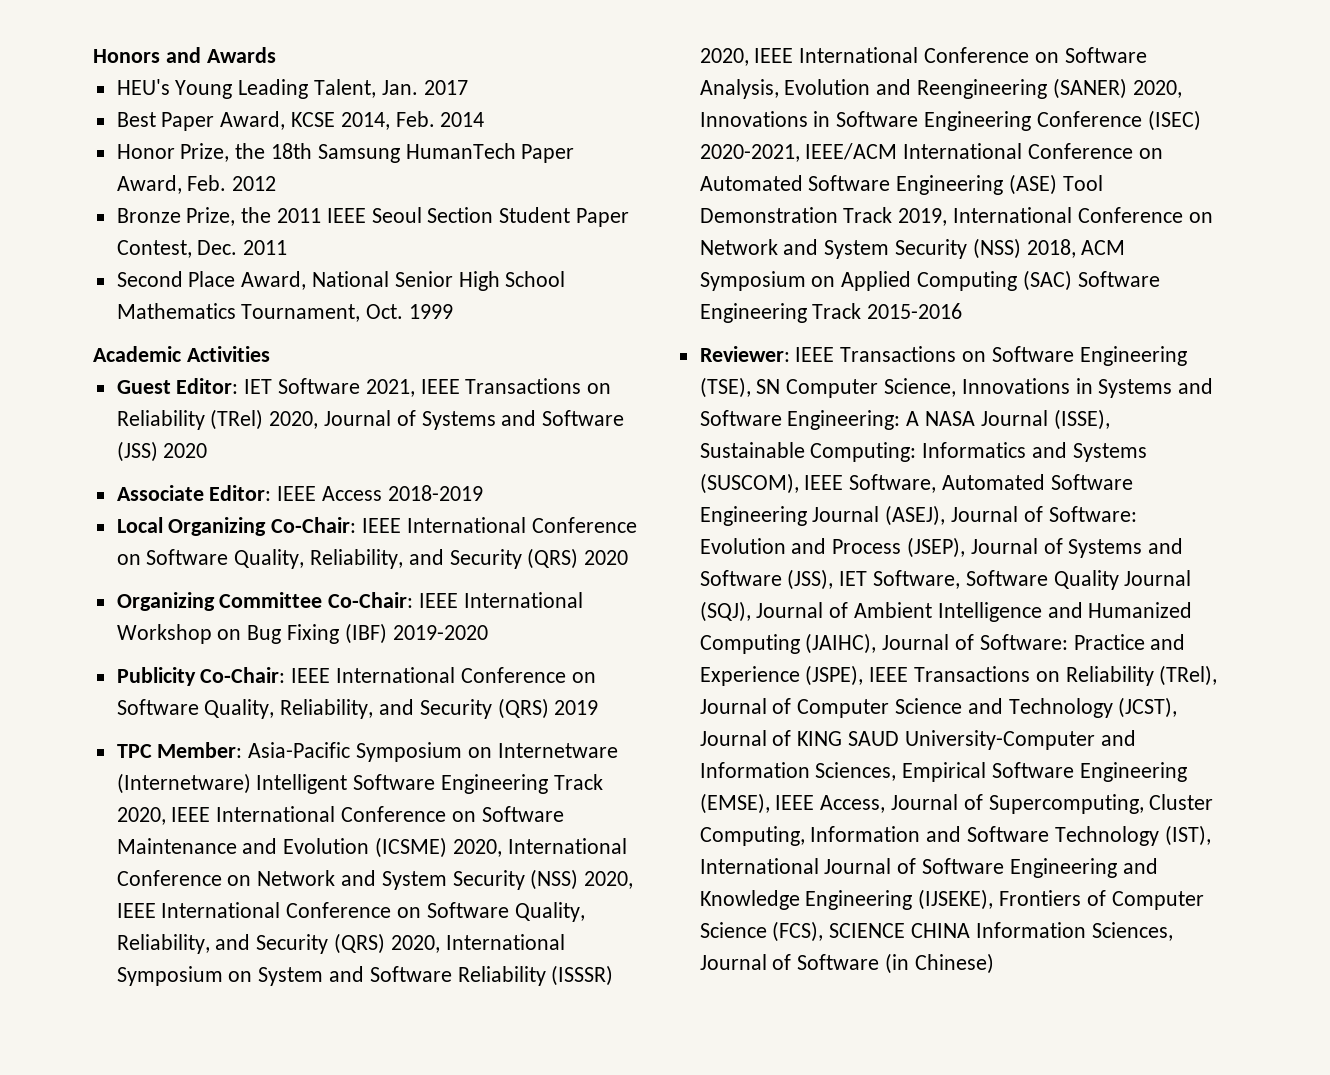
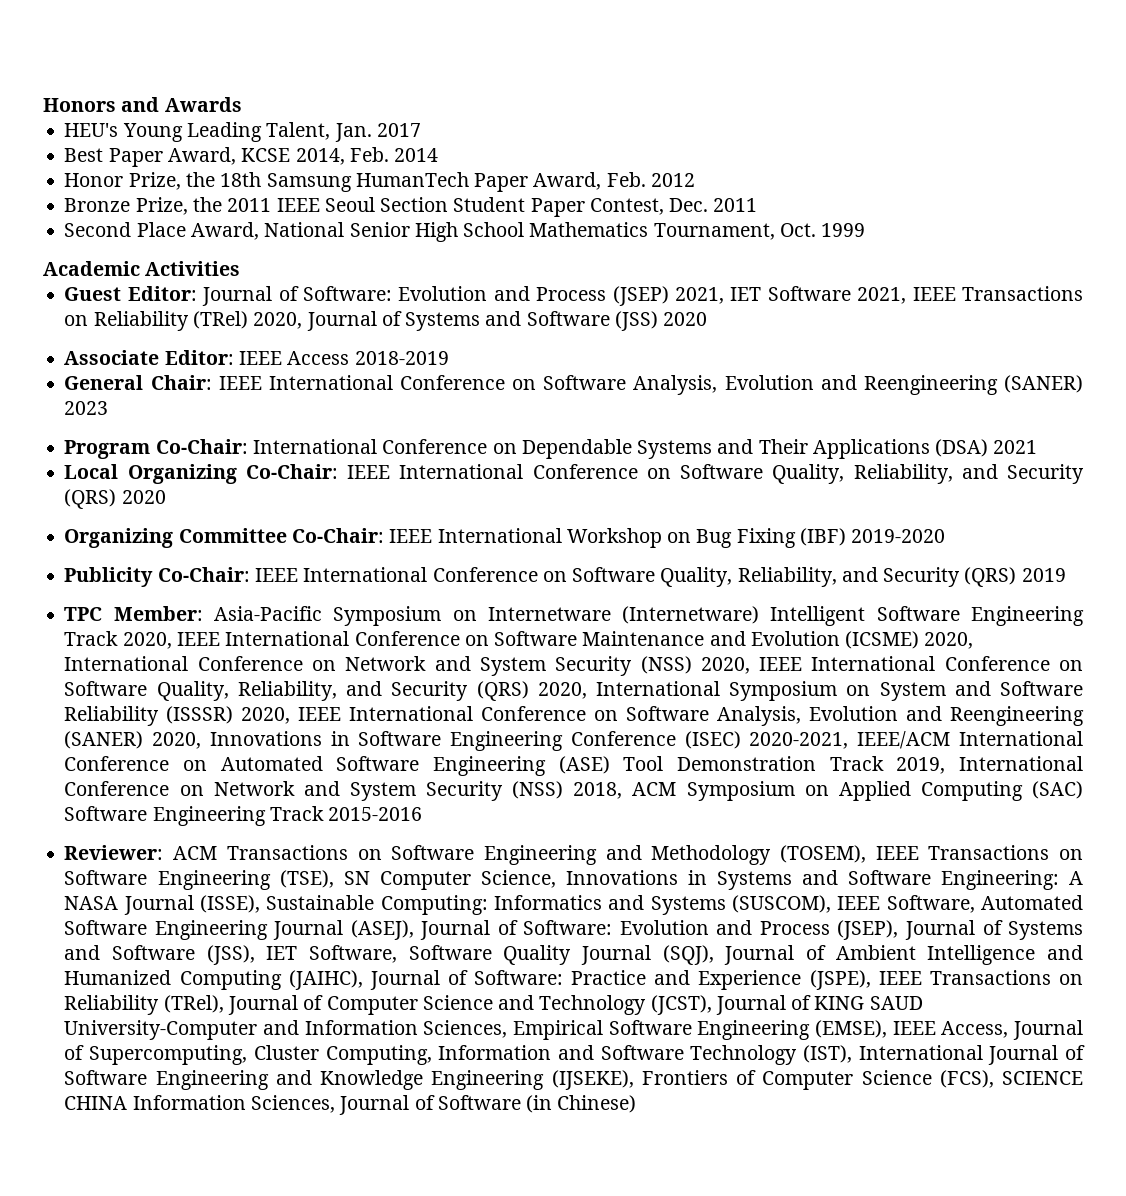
- Guest Editor: IET Software 2021, IEEE Transactions on Reliability (TRel) 2020, Journal of Systems and Software (JSS) 2020
+ Guest Editor: Journal of Software: Evolution and Process (JSEP) 2021, IET Software 2021, IEEE Transactions on Reliability (TRel) 2020, Journal of Systems and Software (JSS) 2020
+ General Chair: IEEE International Conference on Software Analysis, Evolution and Reengineering (SANER) 2023
+ Program Co-Chair: International Conference on Dependable Systems and Their Applications (DSA) 2021
- IEEE Transactions on Software Engineering (TSE), SN Computer Science, Innovations in Systems and Software Engineering:
+ ACM Transactions on Software Engineering and Methodology (TOSEM), IEEE Transactions on Software Engineering (TSE), SN Computer Science, Innovations in Systems and Software Engineering:

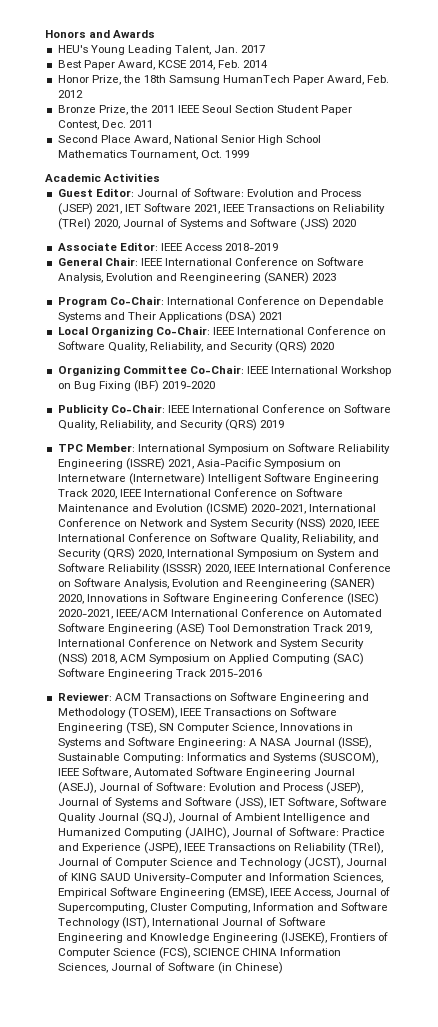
- Asia-Pacific Symposium on Internetware (Internetware) Intelligent Software Engineering Track 2020, IEEE International Conference on Software Maintenance and Evolution (ICSME) 2020, International Conference on Network and System Security (NSS) 2020, IEEE International Conference on Software Quality, Reliability, and Security (QRS) 2020, International Symposium on System and Software Reliability (ISSSR) 2020, IEEE International Conference on Software Analysis, Evolution and Reengineering (SANER) 2020, Innovations in Software Engineering Conference (ISEC) 2020-2021, IEEE/ACM International Conference on Automated Software Engineering (ASE) Tool Demonstration Track 2019, International Conference on Network and System Security (NSS) 2018, ACM Symposium on Applied Computing (SAC) Software Engineering Track 2015-2016
+ International Symposium on Software Reliability Engineering (ISSRE) 2021, Asia-Pacific Symposium on Internetware (Internetware) Intelligent Software Engineering Track 2020, IEEE International Conference on Software Maintenance and Evolution (ICSME) 2020-2021, International Conference on Network and System Security (NSS) 2020, IEEE International Conference on Software Quality, Reliability, and Security (QRS) 2020, International Symposium on System and Software Reliability (ISSSR) 2020, IEEE International Conference on Software Analysis, Evolution and Reengineering (SANER) 2020, Innovations in Software Engineering Conference (ISEC) 2020-2021, IEEE/ACM International Conference on Automated Software Engineering (ASE) Tool Demonstration Track 2019, International Conference on Network and System Security (NSS) 2018, ACM Symposium on Applied Computing (SAC) Software Engineering Track 2015-2016

